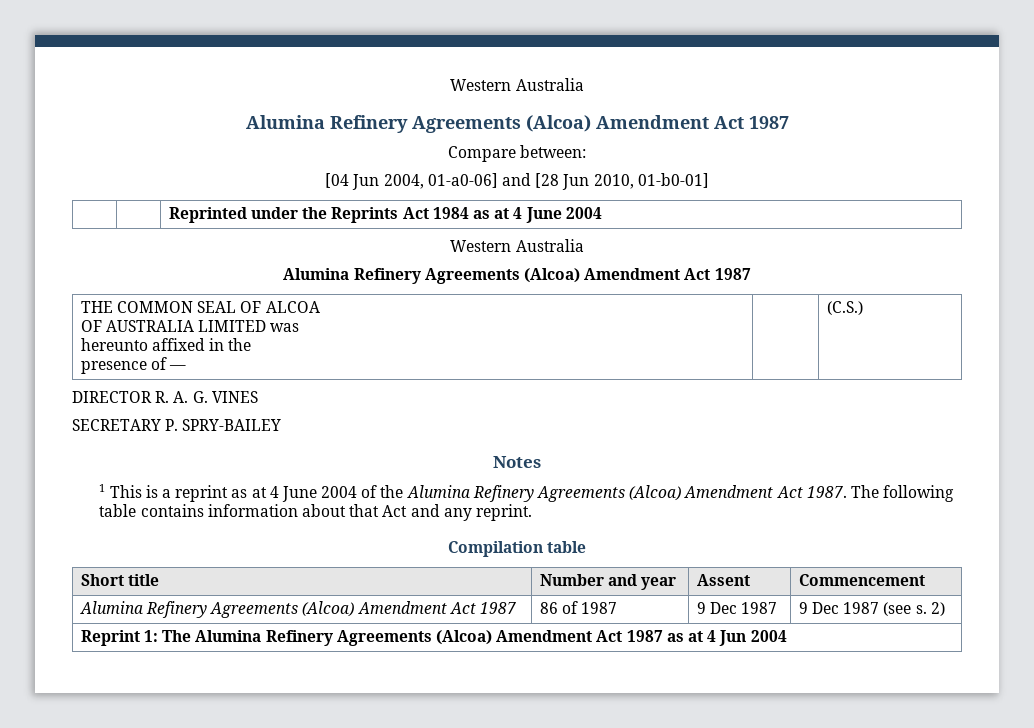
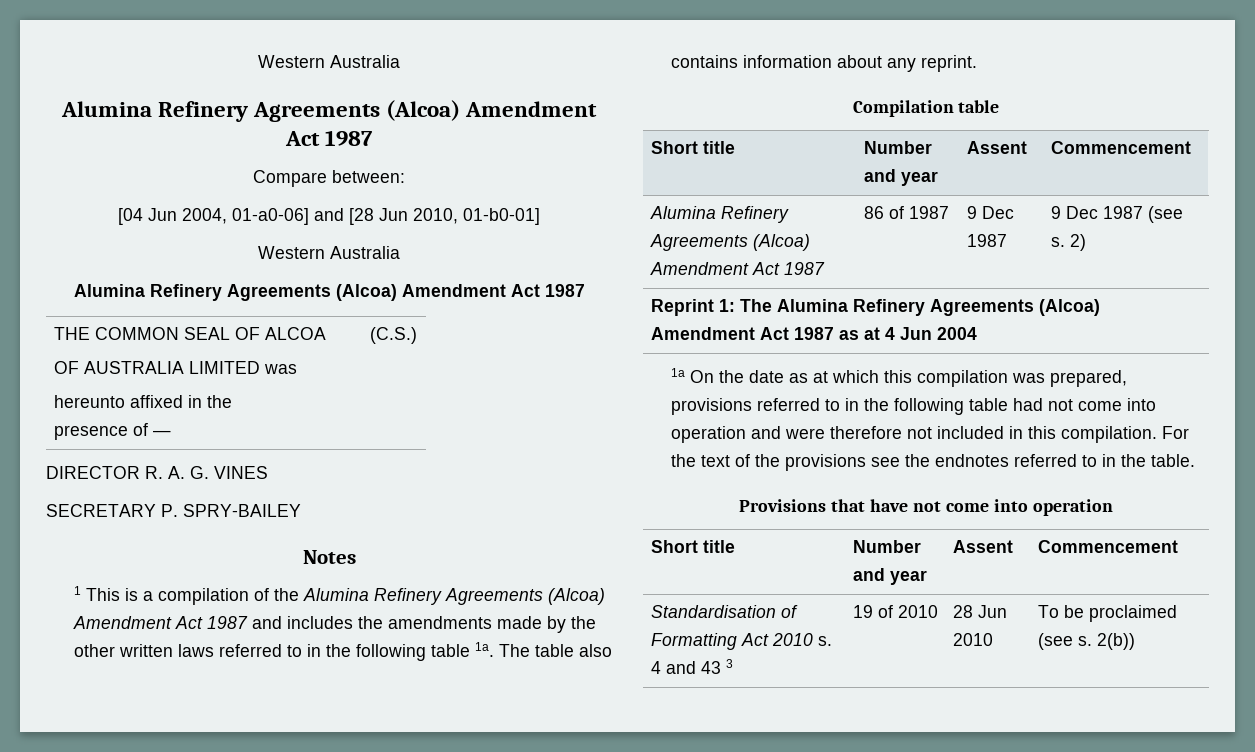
- | | Reprinted under the Reprints Act 1984 as at 4 June 2004
- 1 This is a reprint as at 4 June 2004 of the Alumina Refinery Agreements (Alcoa) Amendment Act 1987. The following table contains information about that Act and any reprint.
+ 1 This is a compilation of the Alumina Refinery Agreements (Alcoa) Amendment Act 1987 and includes the amendments made by the other written laws referred to in the following table 1a. The table also contains information about any reprint.
+ 1a On the date as at which this compilation was prepared, provisions referred to in the following table had not come into operation and were therefore not included in this compilation. For the text of the provisions see the endnotes referred to in the table.
+ Provisions that have not come into operation
+ Short title | Number and year | Assent | Commencement
+ Standardisation of Formatting Act 2010 s. 4 and 43 3 | 19 of 2010 | 28 Jun 2010 | To be proclaimed (see s. 2(b))

